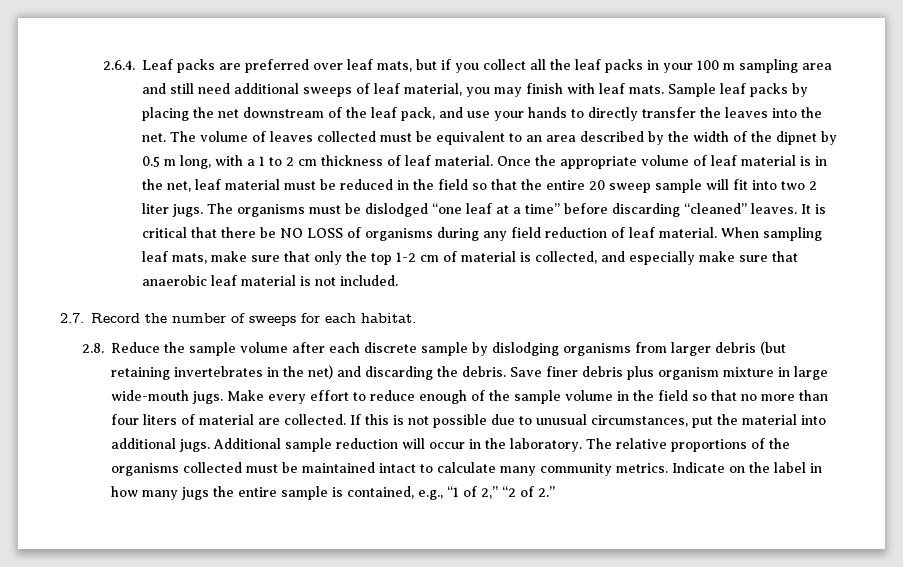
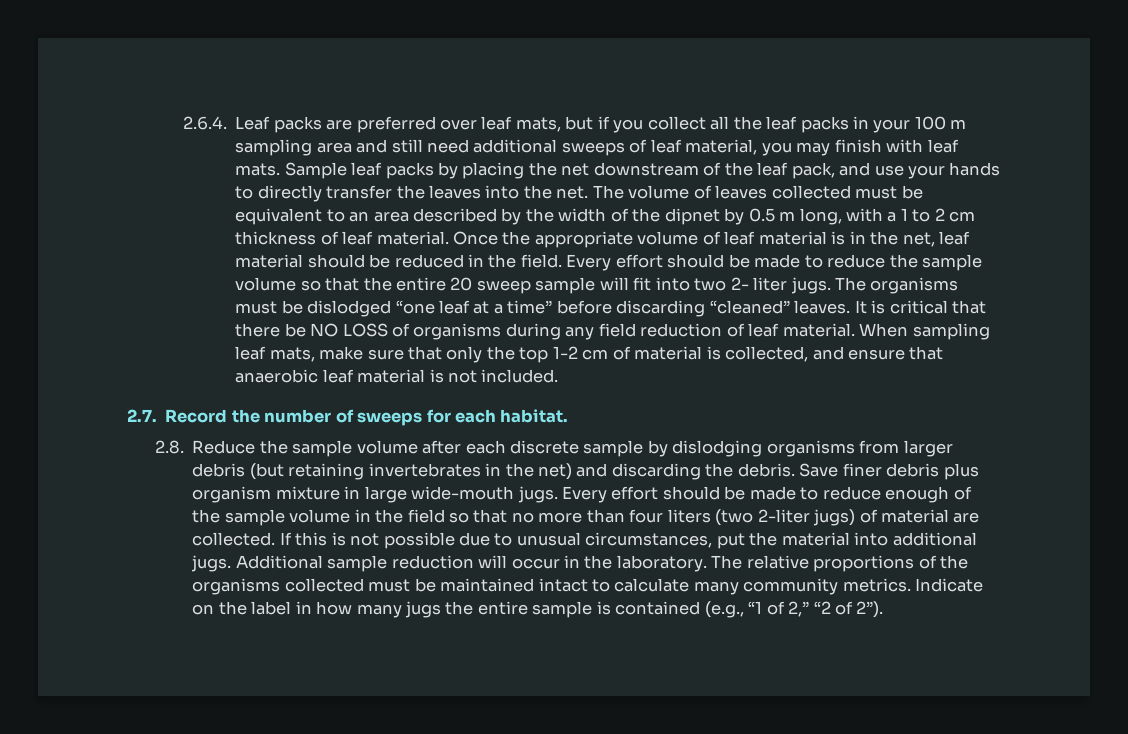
- Once the appropriate volume of leaf material is in the net, leaf material must be reduced in the field so that the entire 20 sweep sample will fit into two 2 liter jugs.
+ Once the appropriate volume of leaf material is in the net, leaf material should be reduced in the field. Every effort should be made to reduce the sample volume so that the entire 20 sweep sample will fit into two 2- liter jugs.
- When sampling leaf mats, make sure that only the top 1-2 cm of material is collected, and especially make sure that anaerobic leaf material is not included.
+ When sampling leaf mats, make sure that only the top 1-2 cm of material is collected, and ensure that anaerobic leaf material is not included.
- Make every effort to reduce enough of the sample volume in the field so that no more than four liters of material are collected.
+ Every effort should be made to reduce enough of the sample volume in the field so that no more than four liters (two 2-liter jugs) of material are collected.
- Indicate on the label in how many jugs the entire sample is contained, e.g., “1 of 2,” “2 of 2.”
+ Indicate on the label in how many jugs the entire sample is contained (e.g., “1 of 2,” “2 of 2”).

